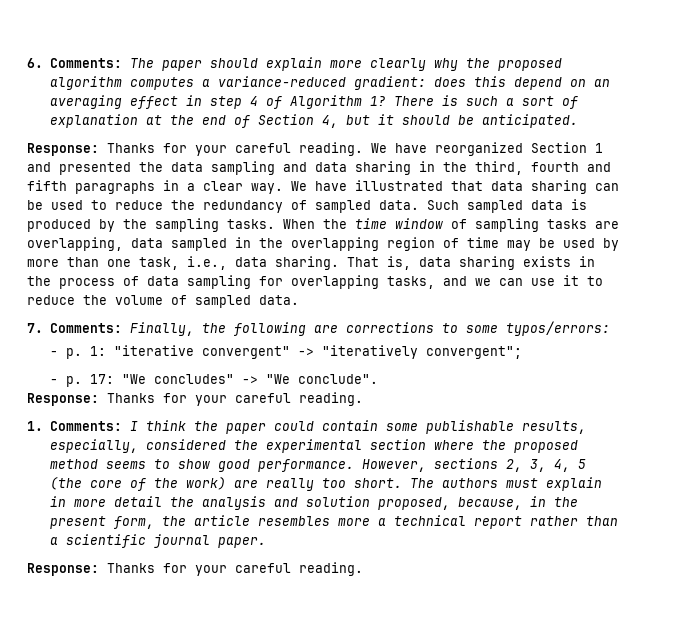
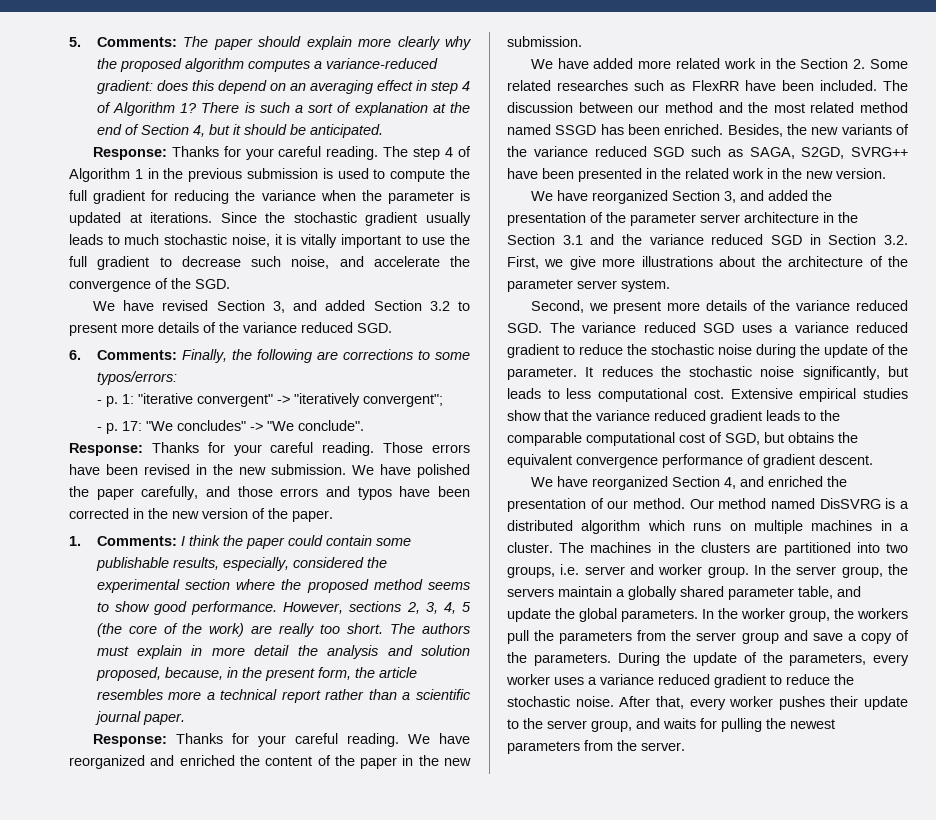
- 6. Comments: The paper should explain more clearly why the proposed algorithm computes a variance-reduced gradient: does this depend on an averaging effect in step 4 of Algorithm 1?
+ 5. Comments: The paper should explain more clearly why the proposed algorithm computes a variance-reduced gradient: does this depend on an averaging effect in step 4 of Algorithm 1?
- We have reorganized Section 1 and presented the data sampling and data sharing in the third, fourth and fifth paragraphs in a clear way. We have illustrated that data sharing can be used to reduce the redundancy of sampled data. Such sampled data is produced by the sampling tasks. When the time window of sampling tasks are overlapping, data sampled in the overlapping region of time may be used by more than one task, i.e., data sharing. That is, data sharing exists in the process of data sampling for overlapping tasks, and we can use it to reduce the volume of sampled data.
- 7. Comments: Finally, the following are corrections to some typos/errors:
+ The step 4 of Algorithm 1 in the previous submission is used to compute the full gradient for reducing the variance when the parameter is updated at iterations. Since the stochastic gradient usually leads to much stochastic noise, it is vitally important to use the full gradient to decrease such noise, and accelerate the convergence of the SGD.
+ We have revised Section 3, and added Section 3.2 to present more details of the variance reduced SGD.
+ 6. Comments: Finally, the following are corrections to some typos/errors:
+ Those errors have been revised in the new submission. We have polished the paper carefully, and those errors and typos have been corrected in the new version of the paper.
+ We have reorganized and enriched the content of the paper in the new submission.
+ We have added more related work in the Section 2. Some related researches such as FlexRR have been included. The discussion between our method and the most related method named SSGD has been enriched. Besides, the new variants of the variance reduced SGD such as SAGA, S2GD, SVRG++ have been presented in the related work in the new version.
+ We have reorganized Section 3, and added the presentation of the parameter server architecture in the Section 3.1 and the variance reduced SGD in Section 3.2. First, we give more illustrations about the architecture of the parameter server system.
+ Second, we present more details of the variance reduced SGD. The variance reduced SGD uses a variance reduced gradient to reduce the stochastic noise during the update of the parameter. It reduces the stochastic noise significantly, but leads to less computational cost. Extensive empirical studies show that the variance reduced gradient leads to the comparable computational cost of SGD, but obtains the equivalent convergence performance of gradient descent.
+ We have reorganized Section 4, and enriched the presentation of our method. Our method named DisSVRG is a distributed algorithm which runs on multiple machines in a cluster. The machines in the clusters are partitioned into two groups, i.e. server and worker group. In the server group, the servers maintain a globally shared parameter table, and update the global parameters. In the worker group, the workers pull the parameters from the server group and save a copy of the parameters. During the update of the parameters, every worker uses a variance reduced gradient to reduce the stochastic noise. After that, every worker pushes their update to the server group, and waits for pulling the newest parameters from the server.

